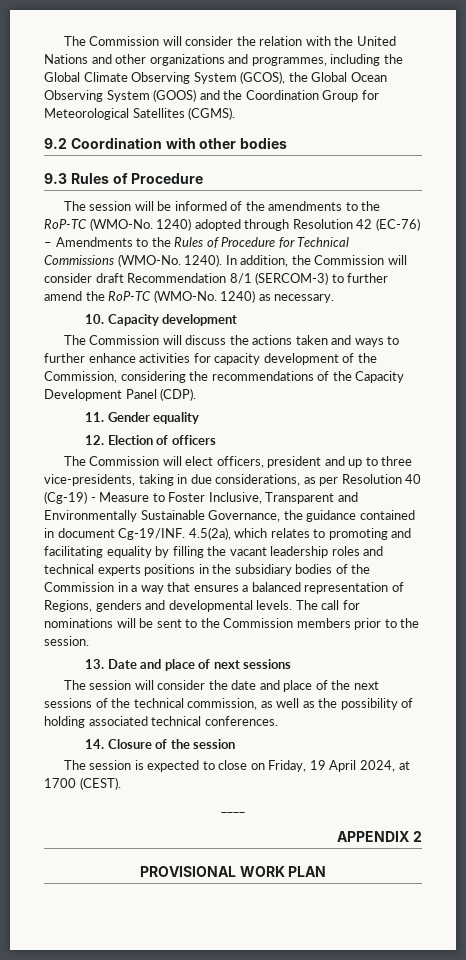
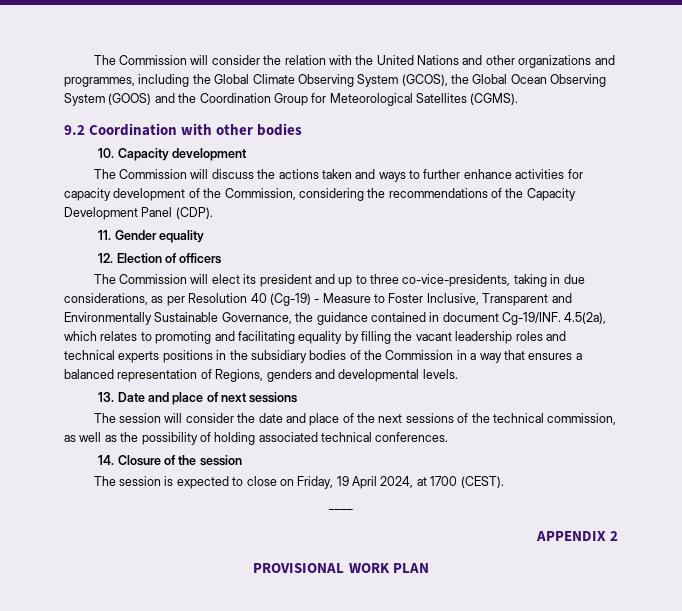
- 9.3 Rules of Procedure
- The session will be informed of the amendments to the RoP-TC (WMO-No. 1240) adopted through Resolution 42 (EC-76) – Amendments to the Rules of Procedure for Technical Commissions (WMO-No. 1240). In addition, the Commission will consider draft Recommendation 8/1 (SERCOM-3) to further amend the RoP-TC (WMO-No. 1240) as necessary.
- The Commission will elect officers, president and up to three vice-presidents, taking in due considerations, as per Resolution 40 (Cg-19) - Measure to Foster Inclusive, Transparent and Environmentally Sustainable Governance, the guidance contained in document Cg-19/INF.
+ The Commission will elect its president and up to three co-vice-presidents, taking in due considerations, as per Resolution 40 (Cg-19) - Measure to Foster Inclusive, Transparent and Environmentally Sustainable Governance, the guidance contained in document Cg-19/INF.
- The call for nominations will be sent to the Commission members prior to the session.

